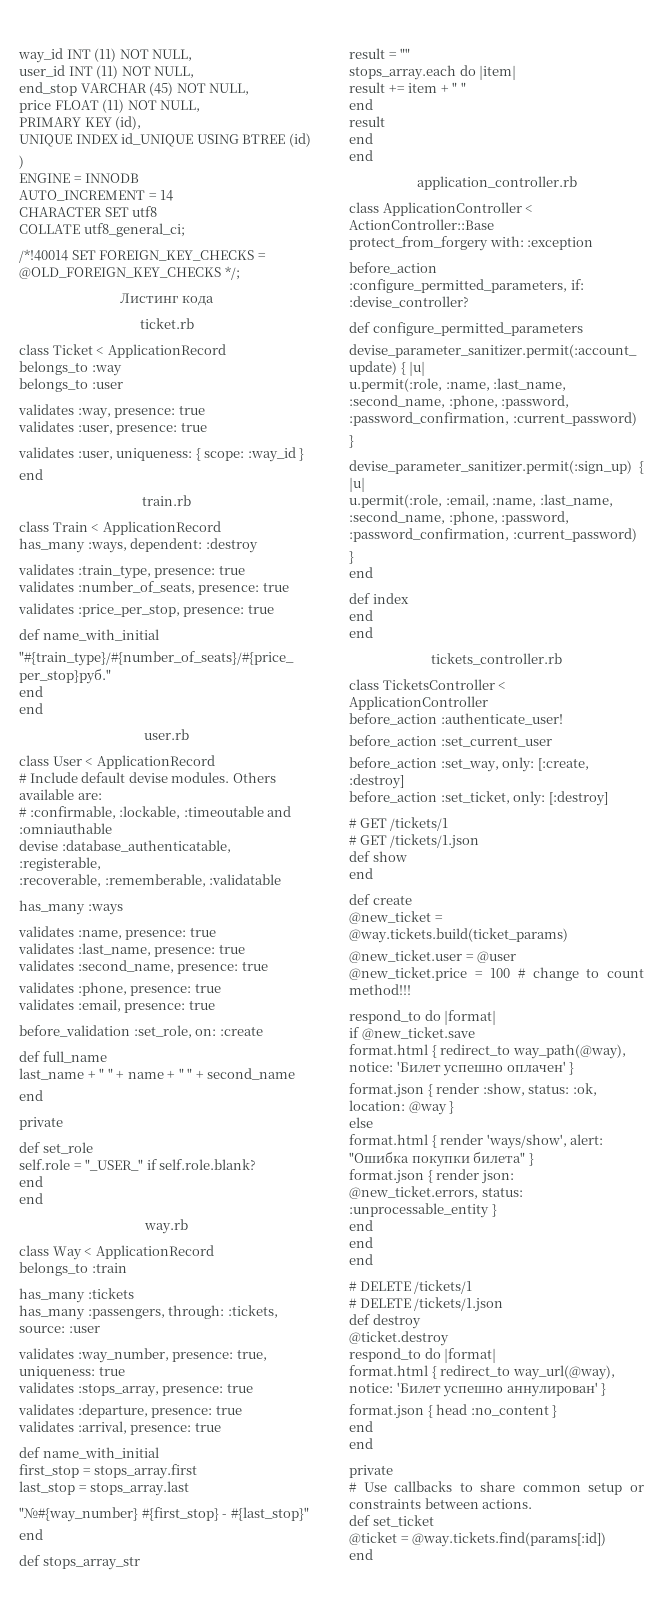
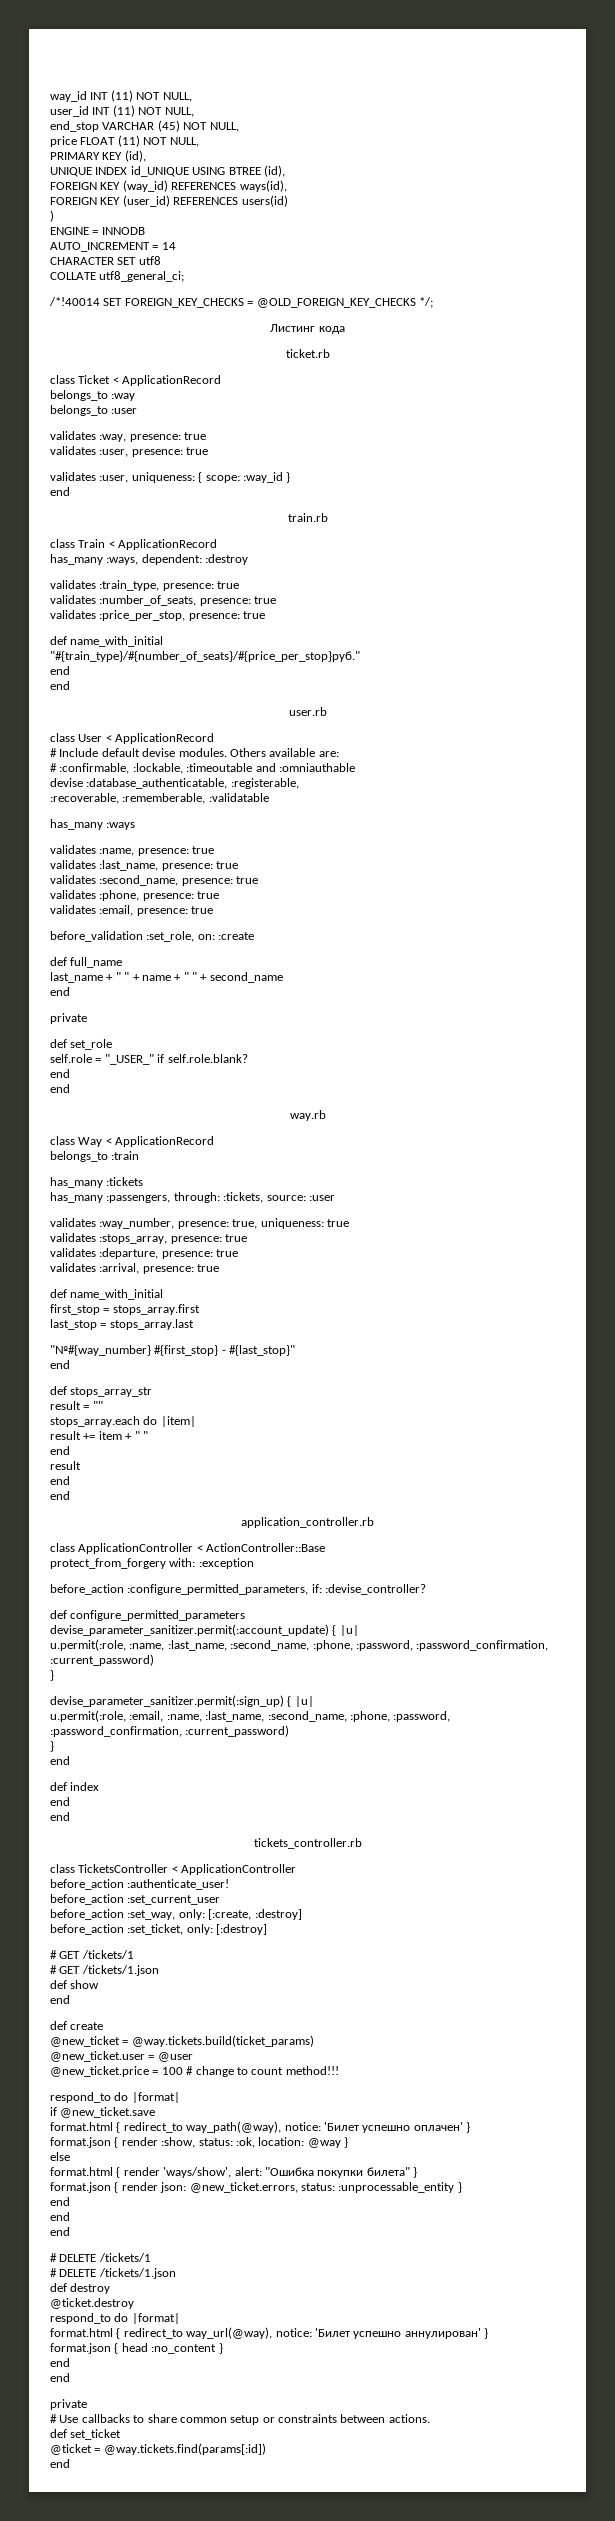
- UNIQUE INDEX id_UNIQUE USING BTREE (id)
+ UNIQUE INDEX id_UNIQUE USING BTREE (id),
+ FOREIGN KEY (way_id) REFERENCES ways(id),
+ FOREIGN KEY (user_id) REFERENCES users(id)

